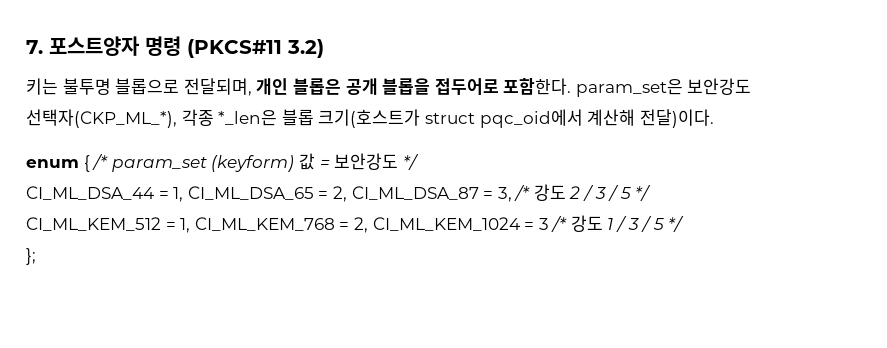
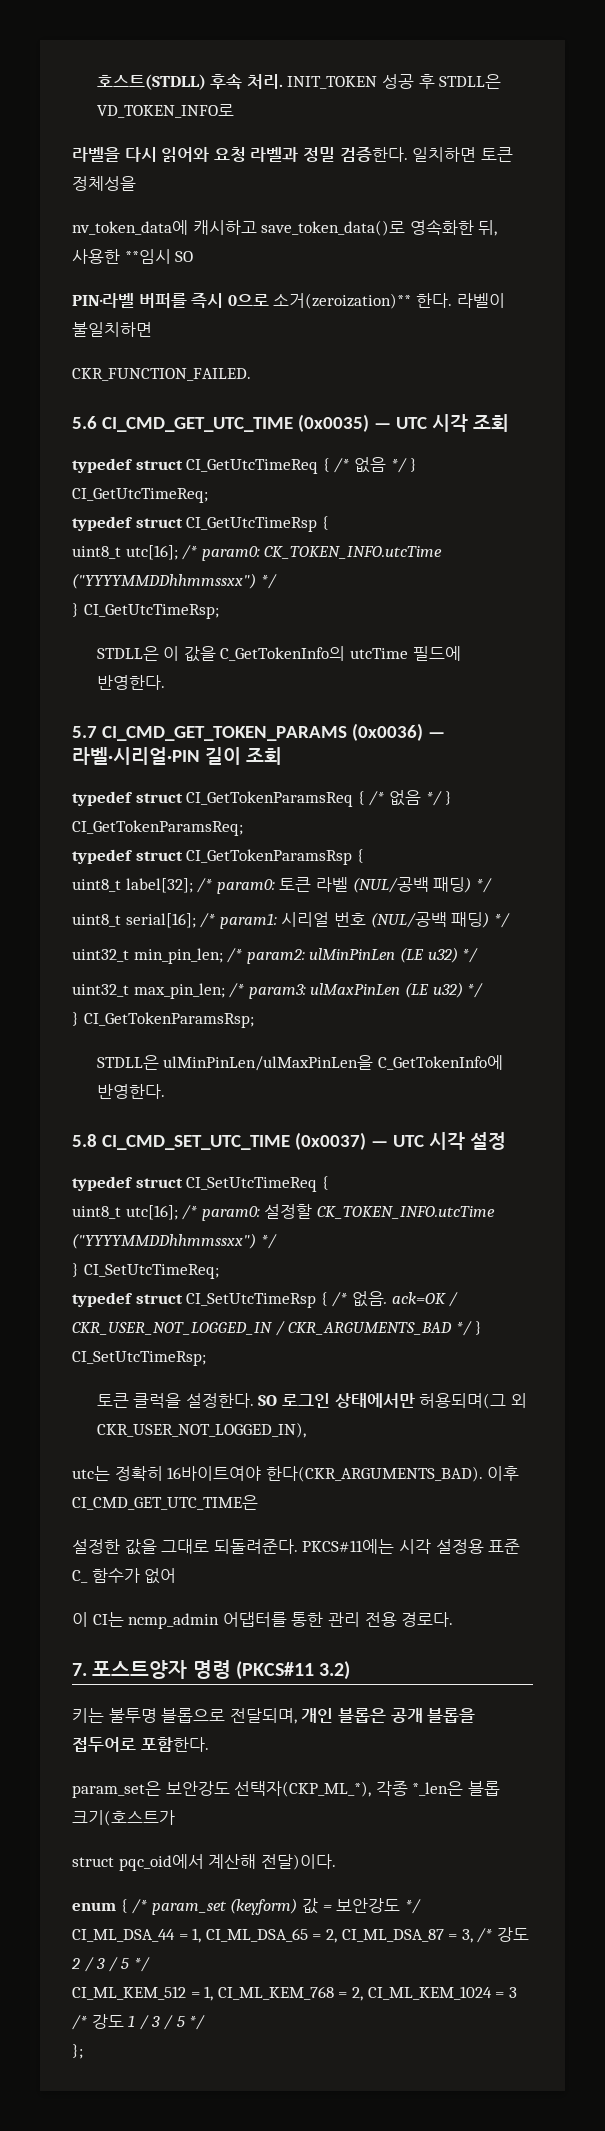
+ 호스트(STDLL) 후속 처리. INIT_TOKEN 성공 후 STDLL은 VD_TOKEN_INFO로
+ 라벨을 다시 읽어와 요청 라벨과 정밀 검증한다. 일치하면 토큰 정체성을
+ nv_token_data에 캐시하고 save_token_data()로 영속화한 뒤, 사용한 **임시 SO
+ PIN·라벨 버퍼를 즉시 0으로 소거(zeroization)** 한다. 라벨이 불일치하면
+ CKR_FUNCTION_FAILED.
+ 5.6 CI_CMD_GET_UTC_TIME (0x0035) — UTC 시각 조회
+ typedef struct CI_GetUtcTimeReq { /* 없음 */ } CI_GetUtcTimeReq;
+ typedef struct CI_GetUtcTimeRsp {
+ uint8_t utc[16]; /* param0: CK_TOKEN_INFO.utcTime ("YYYYMMDDhhmmssxx") */
+ } CI_GetUtcTimeRsp;
+ STDLL은 이 값을 C_GetTokenInfo의 utcTime 필드에 반영한다.
+ 5.7 CI_CMD_GET_TOKEN_PARAMS (0x0036) — 라벨·시리얼·PIN 길이 조회
+ typedef struct CI_GetTokenParamsReq { /* 없음 */ } CI_GetTokenParamsReq;
+ typedef struct CI_GetTokenParamsRsp {
+ uint8_t label[32]; /* param0: 토큰 라벨 (NUL/공백 패딩) */
+ uint8_t serial[16]; /* param1: 시리얼 번호 (NUL/공백 패딩) */
+ uint32_t min_pin_len; /* param2: ulMinPinLen (LE u32) */
+ uint32_t max_pin_len; /* param3: ulMaxPinLen (LE u32) */
+ } CI_GetTokenParamsRsp;
+ STDLL은 ulMinPinLen/ulMaxPinLen을 C_GetTokenInfo에 반영한다.
+ 5.8 CI_CMD_SET_UTC_TIME (0x0037) — UTC 시각 설정
+ typedef struct CI_SetUtcTimeReq {
+ uint8_t utc[16]; /* param0: 설정할 CK_TOKEN_INFO.utcTime ("YYYYMMDDhhmmssxx") */
+ } CI_SetUtcTimeReq;
+ typedef struct CI_SetUtcTimeRsp { /* 없음. ack=OK / CKR_USER_NOT_LOGGED_IN / CKR_ARGUMENTS_BAD */ } CI_SetUtcTimeRsp;
+ 토큰 클럭을 설정한다. SO 로그인 상태에서만 허용되며(그 외 CKR_USER_NOT_LOGGED_IN),
+ utc는 정확히 16바이트여야 한다(CKR_ARGUMENTS_BAD). 이후 CI_CMD_GET_UTC_TIME은
+ 설정한 값을 그대로 되돌려준다. PKCS#11에는 시각 설정용 표준 C_ 함수가 없어
+ 이 CI는 ncmp_admin 어댑터를 통한 관리 전용 경로다.
- 키는 불투명 블롭으로 전달되며, 개인 블롭은 공개 블롭을 접두어로 포함한다. param_set은 보안강도 선택자(CKP_ML_*), 각종 *_len은 블롭 크기(호스트가 struct pqc_oid에서 계산해 전달)이다.
+ 키는 불투명 블롭으로 전달되며, 개인 블롭은 공개 블롭을 접두어로 포함한다.
+ param_set은 보안강도 선택자(CKP_ML_*), 각종 *_len은 블롭 크기(호스트가
+ struct pqc_oid에서 계산해 전달)이다.

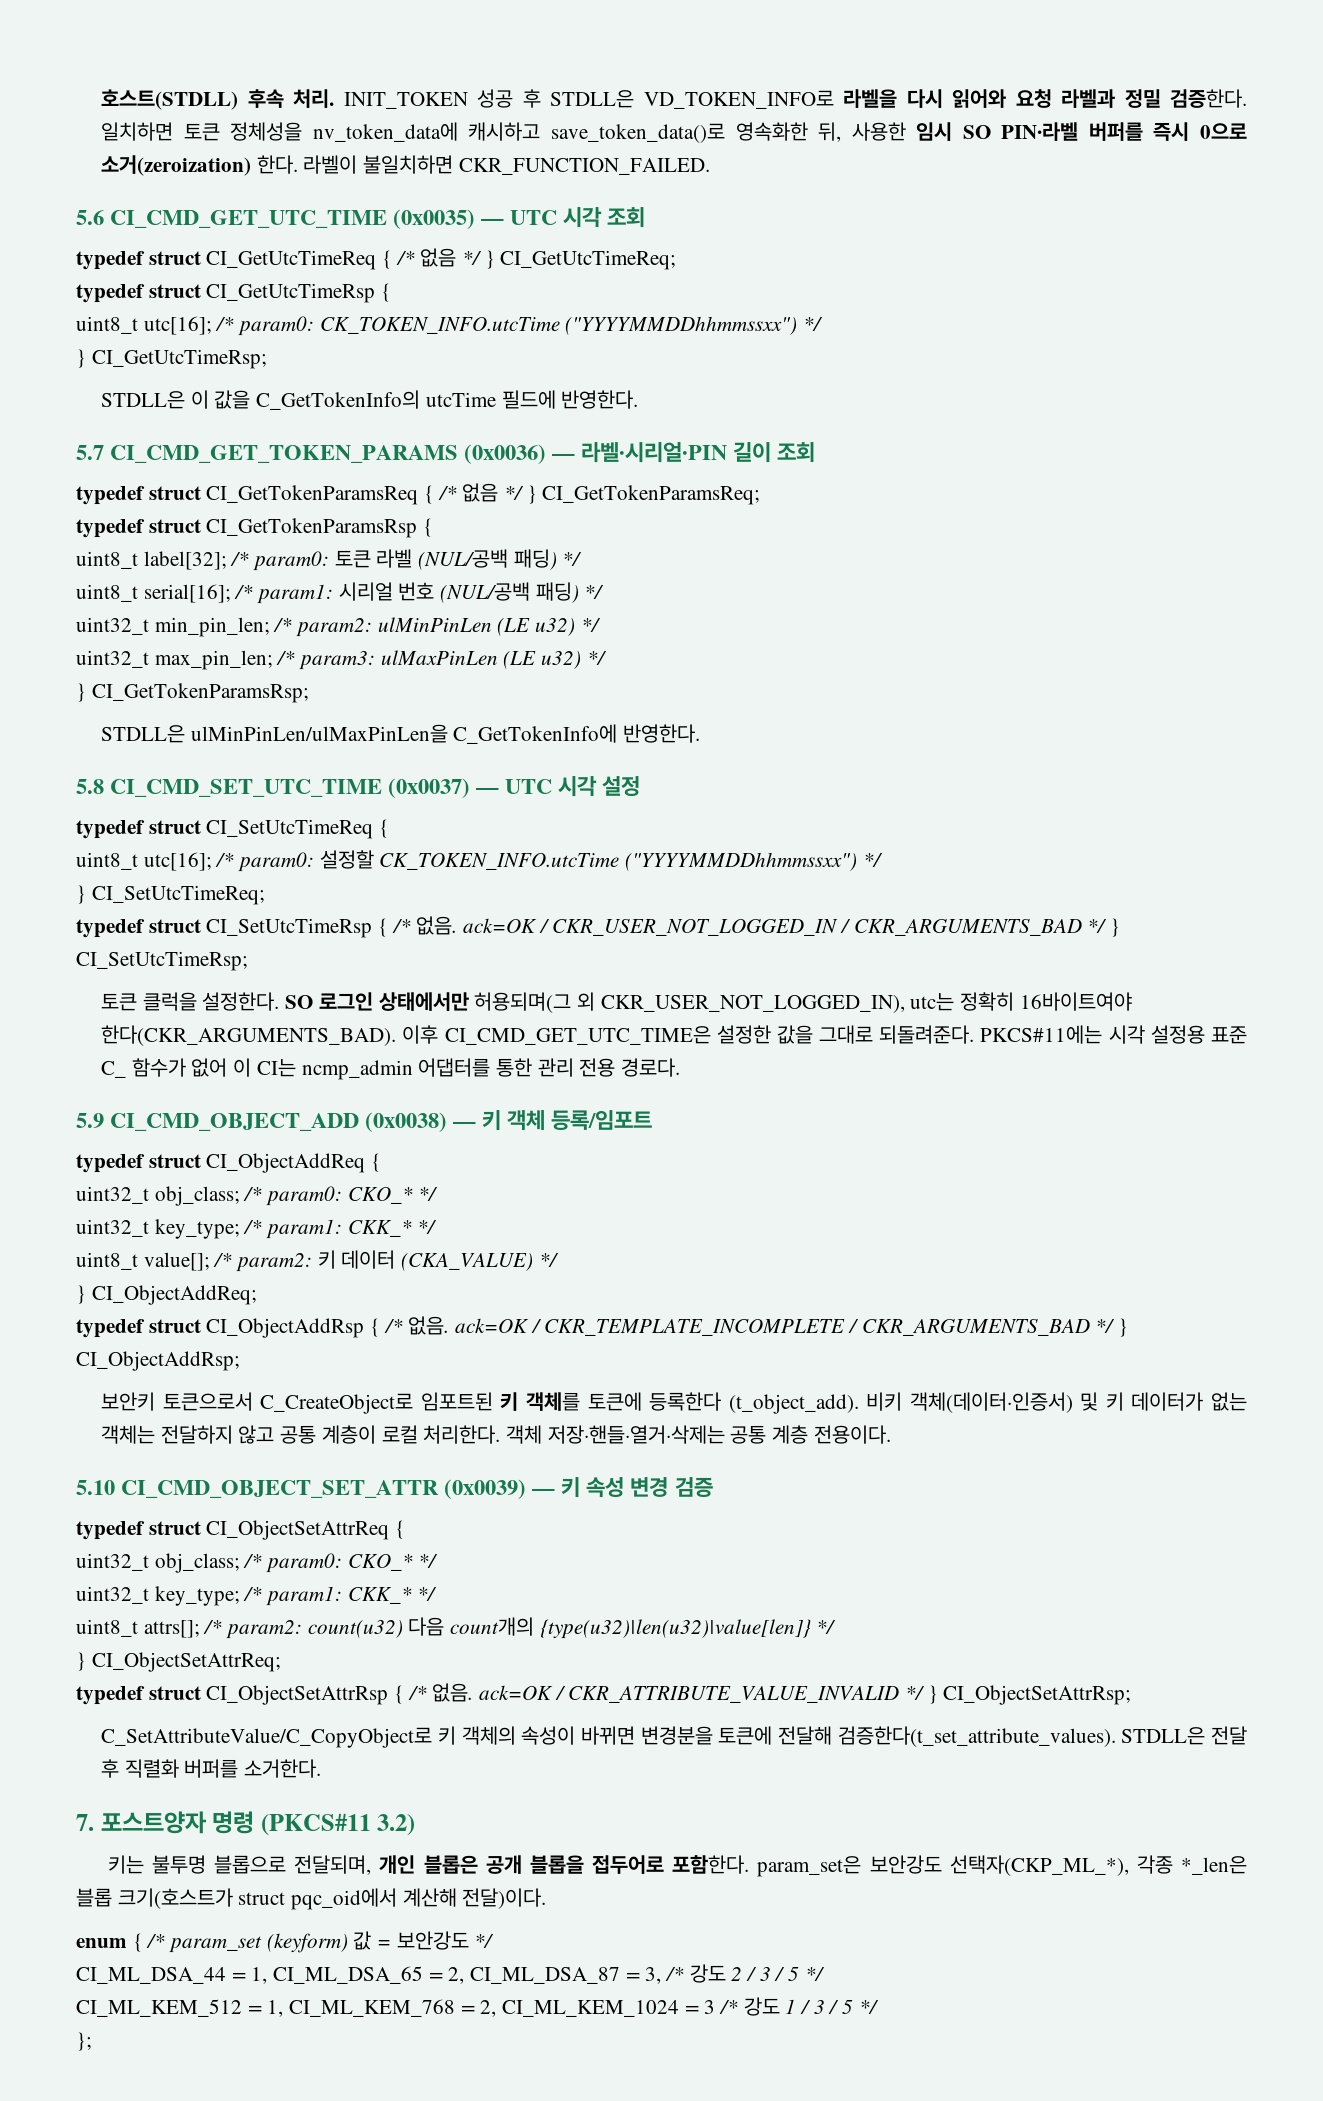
- INIT_TOKEN 성공 후 STDLL은 VD_TOKEN_INFO로
- 라벨을 다시 읽어와 요청 라벨과 정밀 검증한다.
+ INIT_TOKEN 성공 후 STDLL은 VD_TOKEN_INFO로 라벨을 다시 읽어와 요청 라벨과 정밀 검증한다.
- 일치하면 토큰 정체성을
- nv_token_data에 캐시하고 save_token_data()로 영속화한 뒤, 사용한 **임시 SO
- PIN·라벨 버퍼를 즉시 0으로 소거(zeroization)** 한다.
+ 일치하면 토큰 정체성을 nv_token_data에 캐시하고 save_token_data()로 영속화한 뒤, 사용한 임시 SO PIN·라벨 버퍼를 즉시 0으로 소거(zeroization) 한다.
- 라벨이 불일치하면
- CKR_FUNCTION_FAILED.
+ 라벨이 불일치하면 CKR_FUNCTION_FAILED.
- SO 로그인 상태에서만 허용되며(그 외 CKR_USER_NOT_LOGGED_IN),
- utc는 정확히 16바이트여야 한다(CKR_ARGUMENTS_BAD).
+ SO 로그인 상태에서만 허용되며(그 외 CKR_USER_NOT_LOGGED_IN), utc는 정확히 16바이트여야 한다(CKR_ARGUMENTS_BAD).
- 이후 CI_CMD_GET_UTC_TIME은
- 설정한 값을 그대로 되돌려준다.
+ 이후 CI_CMD_GET_UTC_TIME은 설정한 값을 그대로 되돌려준다.
- PKCS#11에는 시각 설정용 표준 C_ 함수가 없어
- 이 CI는 ncmp_admin 어댑터를 통한 관리 전용 경로다.
+ PKCS#11에는 시각 설정용 표준 C_ 함수가 없어 이 CI는 ncmp_admin 어댑터를 통한 관리 전용 경로다.
+ 5.9 CI_CMD_OBJECT_ADD (0x0038) — 키 객체 등록/임포트
+ typedef struct CI_ObjectAddReq {
+ uint32_t obj_class; /* param0: CKO_* */
+ uint32_t key_type; /* param1: CKK_* */
+ uint8_t value[]; /* param2: 키 데이터 (CKA_VALUE) */
+ } CI_ObjectAddReq;
+ typedef struct CI_ObjectAddRsp { /* 없음. ack=OK / CKR_TEMPLATE_INCOMPLETE / CKR_ARGUMENTS_BAD */ } CI_ObjectAddRsp;
+ 보안키 토큰으로서 C_CreateObject로 임포트된 키 객체를 토큰에 등록한다 (t_object_add). 비키 객체(데이터·인증서) 및 키 데이터가 없는 객체는 전달하지 않고 공통 계층이 로컬 처리한다. 객체 저장·핸들·열거·삭제는 공통 계층 전용이다.
+ 5.10 CI_CMD_OBJECT_SET_ATTR (0x0039) — 키 속성 변경 검증
+ typedef struct CI_ObjectSetAttrReq {
+ uint32_t obj_class; /* param0: CKO_* */
+ uint32_t key_type; /* param1: CKK_* */
+ uint8_t attrs[]; /* param2: count(u32) 다음 count개의 {type(u32)|len(u32)|value[len]} */
+ } CI_ObjectSetAttrReq;
+ typedef struct CI_ObjectSetAttrRsp { /* 없음. ack=OK / CKR_ATTRIBUTE_VALUE_INVALID */ } CI_ObjectSetAttrRsp;
+ C_SetAttributeValue/C_CopyObject로 키 객체의 속성이 바뀌면 변경분을 토큰에 전달해 검증한다(t_set_attribute_values). STDLL은 전달 후 직렬화 버퍼를 소거한다.
- 키는 불투명 블롭으로 전달되며, 개인 블롭은 공개 블롭을 접두어로 포함한다.
- param_set은 보안강도 선택자(CKP_ML_*), 각종 *_len은 블롭 크기(호스트가
- struct pqc_oid에서 계산해 전달)이다.
+ 키는 불투명 블롭으로 전달되며, 개인 블롭은 공개 블롭을 접두어로 포함한다. param_set은 보안강도 선택자(CKP_ML_*), 각종 *_len은 블롭 크기(호스트가 struct pqc_oid에서 계산해 전달)이다.

